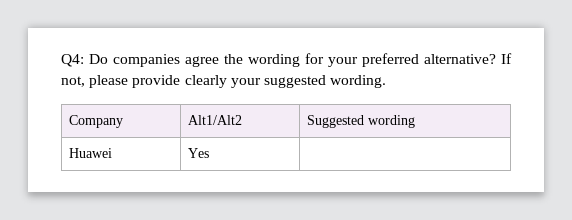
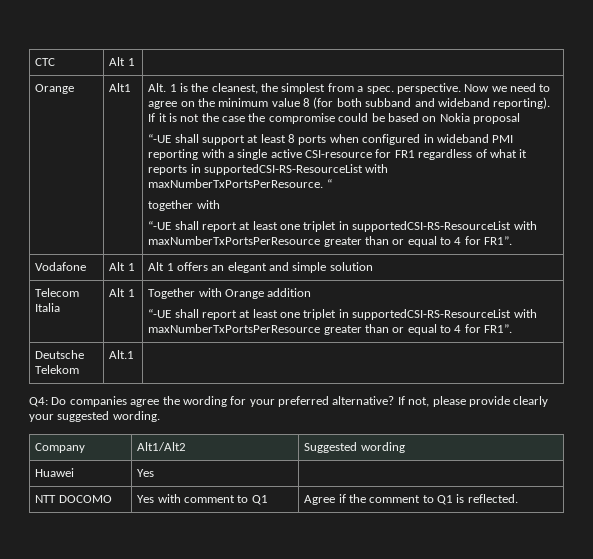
+ CTC | Alt 1 |
+ Orange | Alt1 | Alt. 1 is the cleanest, the simplest from a spec. perspective. Now we need to agree on the minimum value 8 (for both subband and wideband reporting). If it is not the case the compromise could be based on Nokia proposal
+ “-UE shall support at least 8 ports when configured in wideband PMI reporting with a single active CSI-resource for FR1 regardless of what it reports in supportedCSI-RS-ResourceList with maxNumberTxPortsPerResource. “
+ together with
+ “-UE shall report at least one triplet in supportedCSI-RS-ResourceList with maxNumberTxPortsPerResource greater than or equal to 4 for FR1”.
+ Vodafone | Alt 1 | Alt 1 offers an elegant and simple solution
+ Telecom Italia | Alt 1 | Together with Orange addition
+ “-UE shall report at least one triplet in supportedCSI-RS-ResourceList with maxNumberTxPortsPerResource greater than or equal to 4 for FR1”.
+ Deutsche Telekom | Alt.1 |
+ NTT DOCOMO | Yes with comment to Q1 | Agree if the comment to Q1 is reflected.

